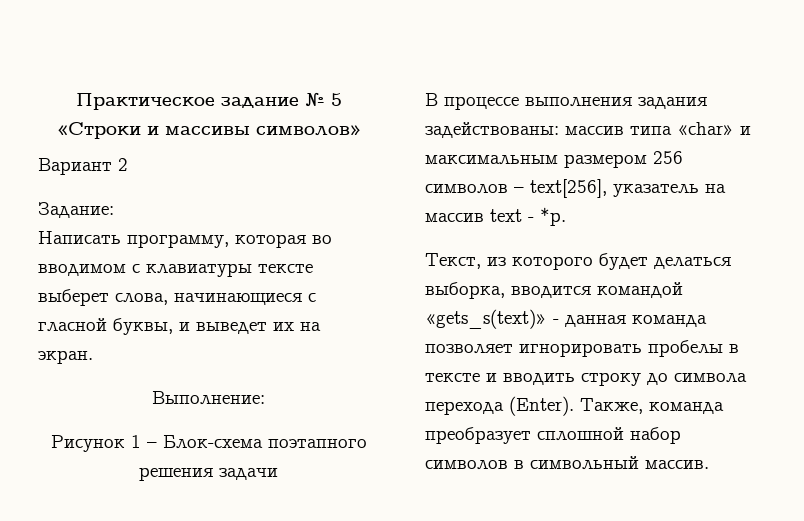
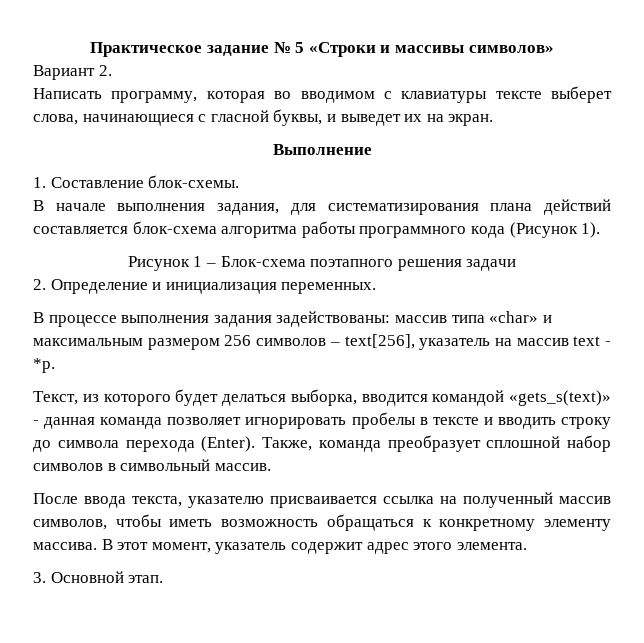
- Вариант 2
- Задание:
+ Вариант 2.
- Выполнение:
+ Выполнение
+ 1. Составление блок-схемы.
+ В начале выполнения задания, для систематизирования плана действий составляется блок-схема алгоритма работы программного кода (Рисунок 1).
+ 2. Определение и инициализация переменных.
+ После ввода текста, указателю присваивается ссылка на полученный массив символов, чтобы иметь возможность обращаться к конкретному элементу массива. В этот момент, указатель содержит адрес этого элемента.
+ 3. Основной этап.

